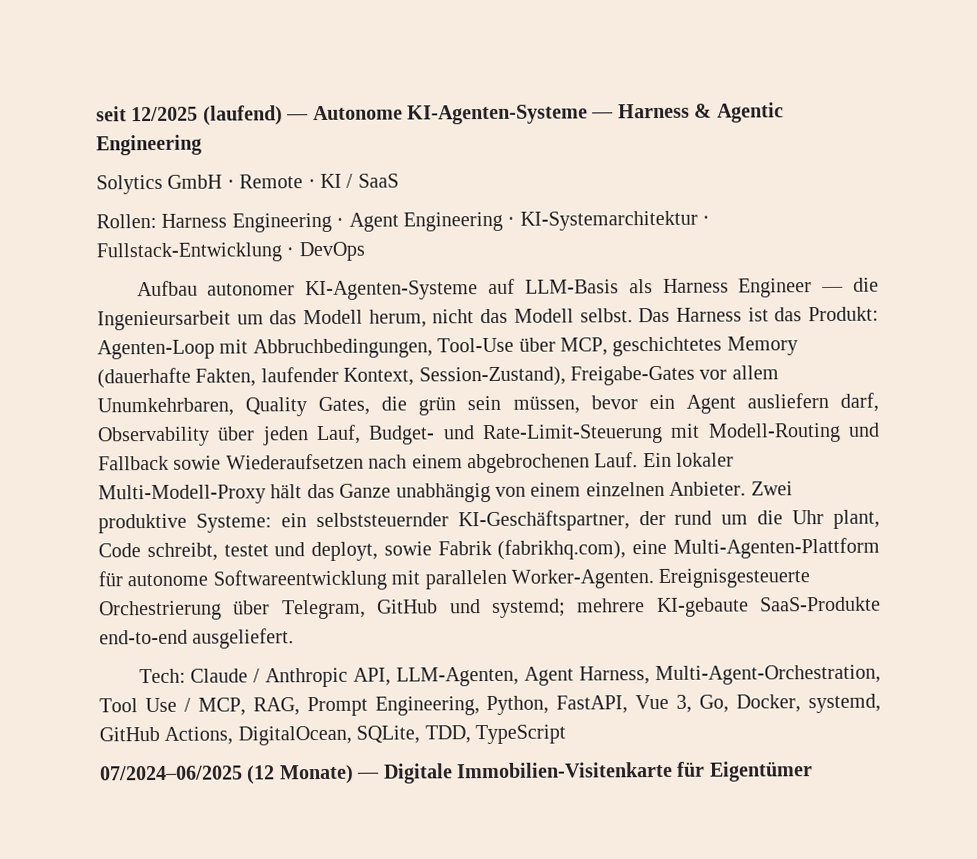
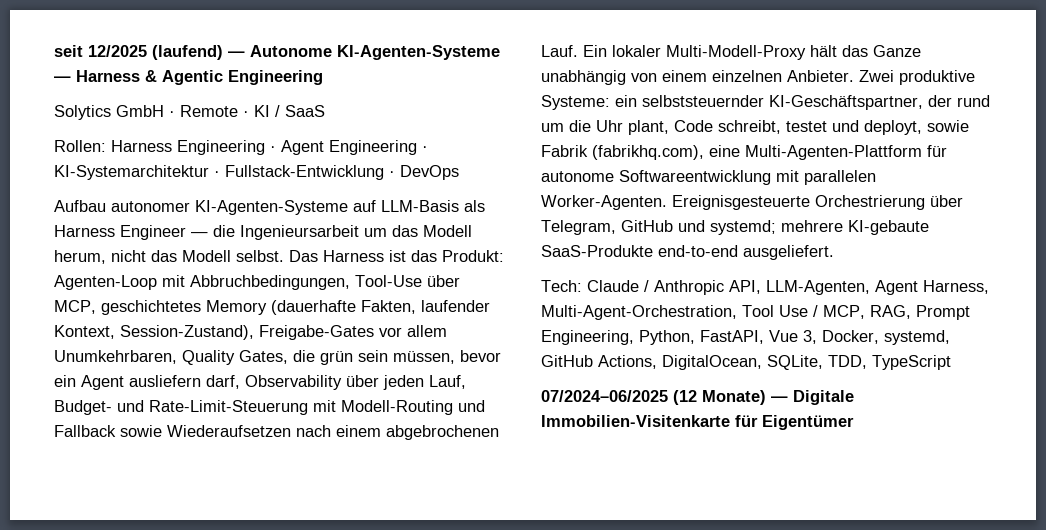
- Tech: Claude / Anthropic API, LLM-Agenten, Agent Harness, Multi-Agent-Orchestration, Tool Use / MCP, RAG, Prompt Engineering, Python, FastAPI, Vue 3, Go, Docker, systemd, GitHub Actions, DigitalOcean, SQLite, TDD, TypeScript
+ Tech: Claude / Anthropic API, LLM-Agenten, Agent Harness, Multi-Agent-Orchestration, Tool Use / MCP, RAG, Prompt Engineering, Python, FastAPI, Vue 3, Docker, systemd, GitHub Actions, DigitalOcean, SQLite, TDD, TypeScript

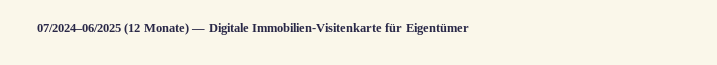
- seit 12/2025 (laufend) — Autonome KI-Agenten-Systeme — Harness & Agentic Engineering
- Solytics GmbH · Remote · KI / SaaS
- Rollen: Harness Engineering · Agent Engineering · KI-Systemarchitektur · Fullstack-Entwicklung · DevOps
- Aufbau autonomer KI-Agenten-Systeme auf LLM-Basis als Harness Engineer — die Ingenieursarbeit um das Modell herum, nicht das Modell selbst. Das Harness ist das Produkt: Agenten-Loop mit Abbruchbedingungen, Tool-Use über MCP, geschichtetes Memory (dauerhafte Fakten, laufender Kontext, Session-Zustand), Freigabe-Gates vor allem Unumkehrbaren, Quality Gates, die grün sein müssen, bevor ein Agent ausliefern darf, Observability über jeden Lauf, Budget- und Rate-Limit-Steuerung mit Modell-Routing und Fallback sowie Wiederaufsetzen nach einem abgebrochenen Lauf. Ein lokaler Multi-Modell-Proxy hält das Ganze unabhängig von einem einzelnen Anbieter. Zwei produktive Systeme: ein selbststeuernder KI-Geschäftspartner, der rund um die Uhr plant, Code schreibt, testet und deployt, sowie Fabrik (fabrikhq.com), eine Multi-Agenten-Plattform für autonome Softwareentwicklung mit parallelen Worker-Agenten. Ereignisgesteuerte Orchestrierung über Telegram, GitHub und systemd; mehrere KI-gebaute SaaS-Produkte end-to-end ausgeliefert.
- Tech: Claude / Anthropic API, LLM-Agenten, Agent Harness, Multi-Agent-Orchestration, Tool Use / MCP, RAG, Prompt Engineering, Python, FastAPI, Vue 3, Docker, systemd, GitHub Actions, DigitalOcean, SQLite, TDD, TypeScript

